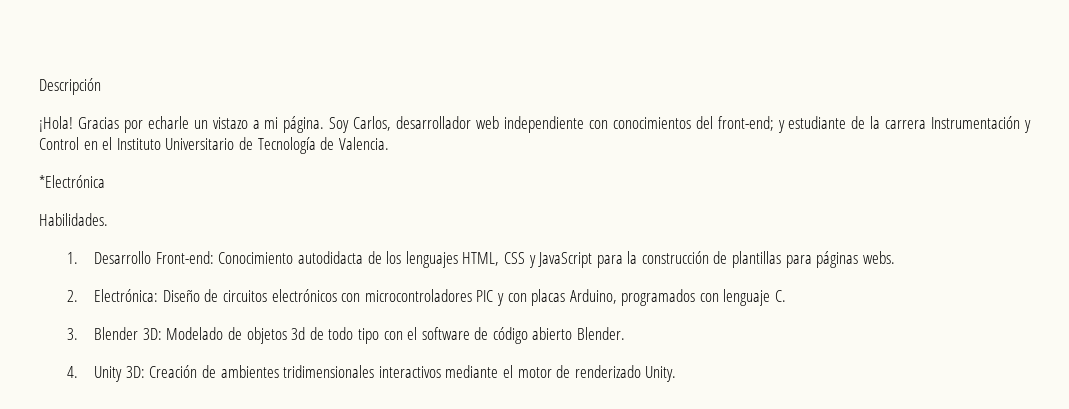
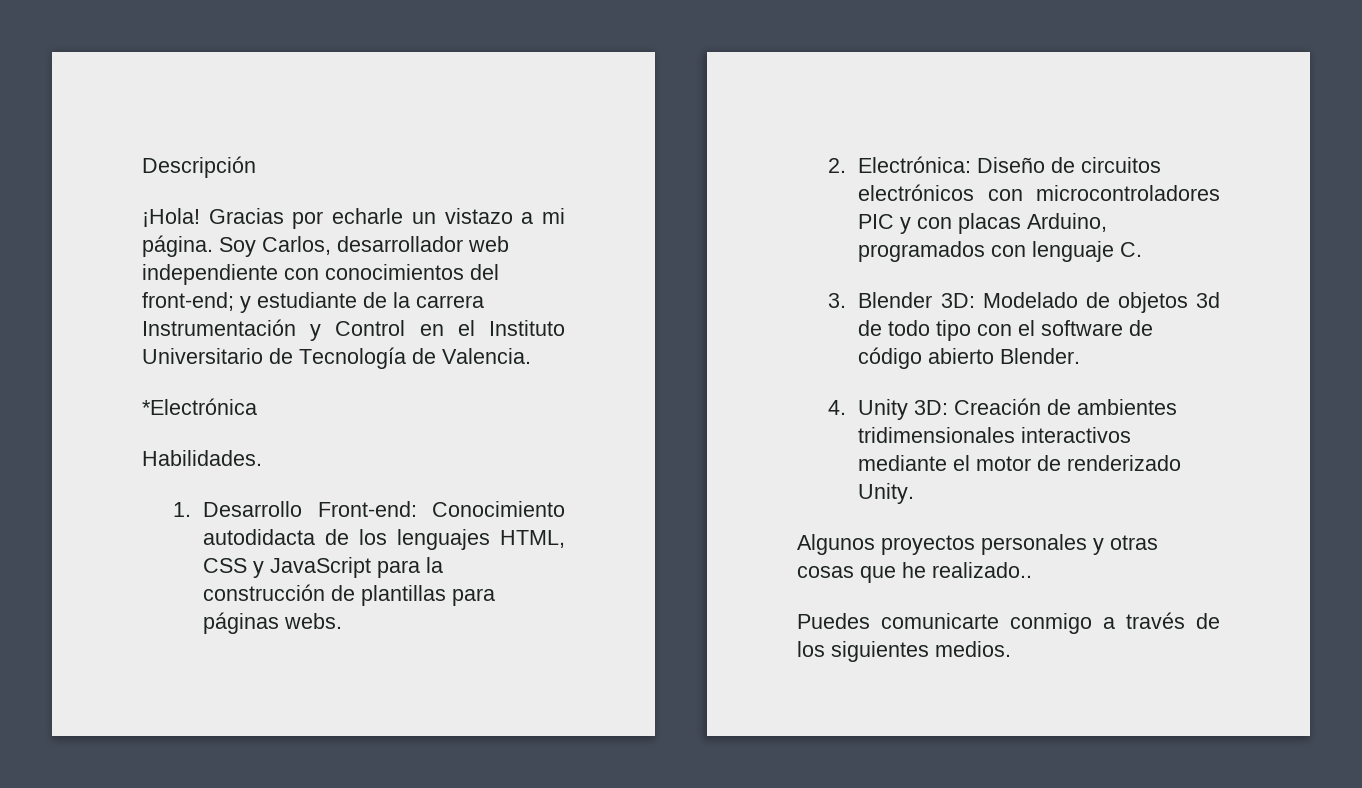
+ Algunos proyectos personales y otras cosas que he realizado..
+ Puedes comunicarte conmigo a través de los siguientes medios.

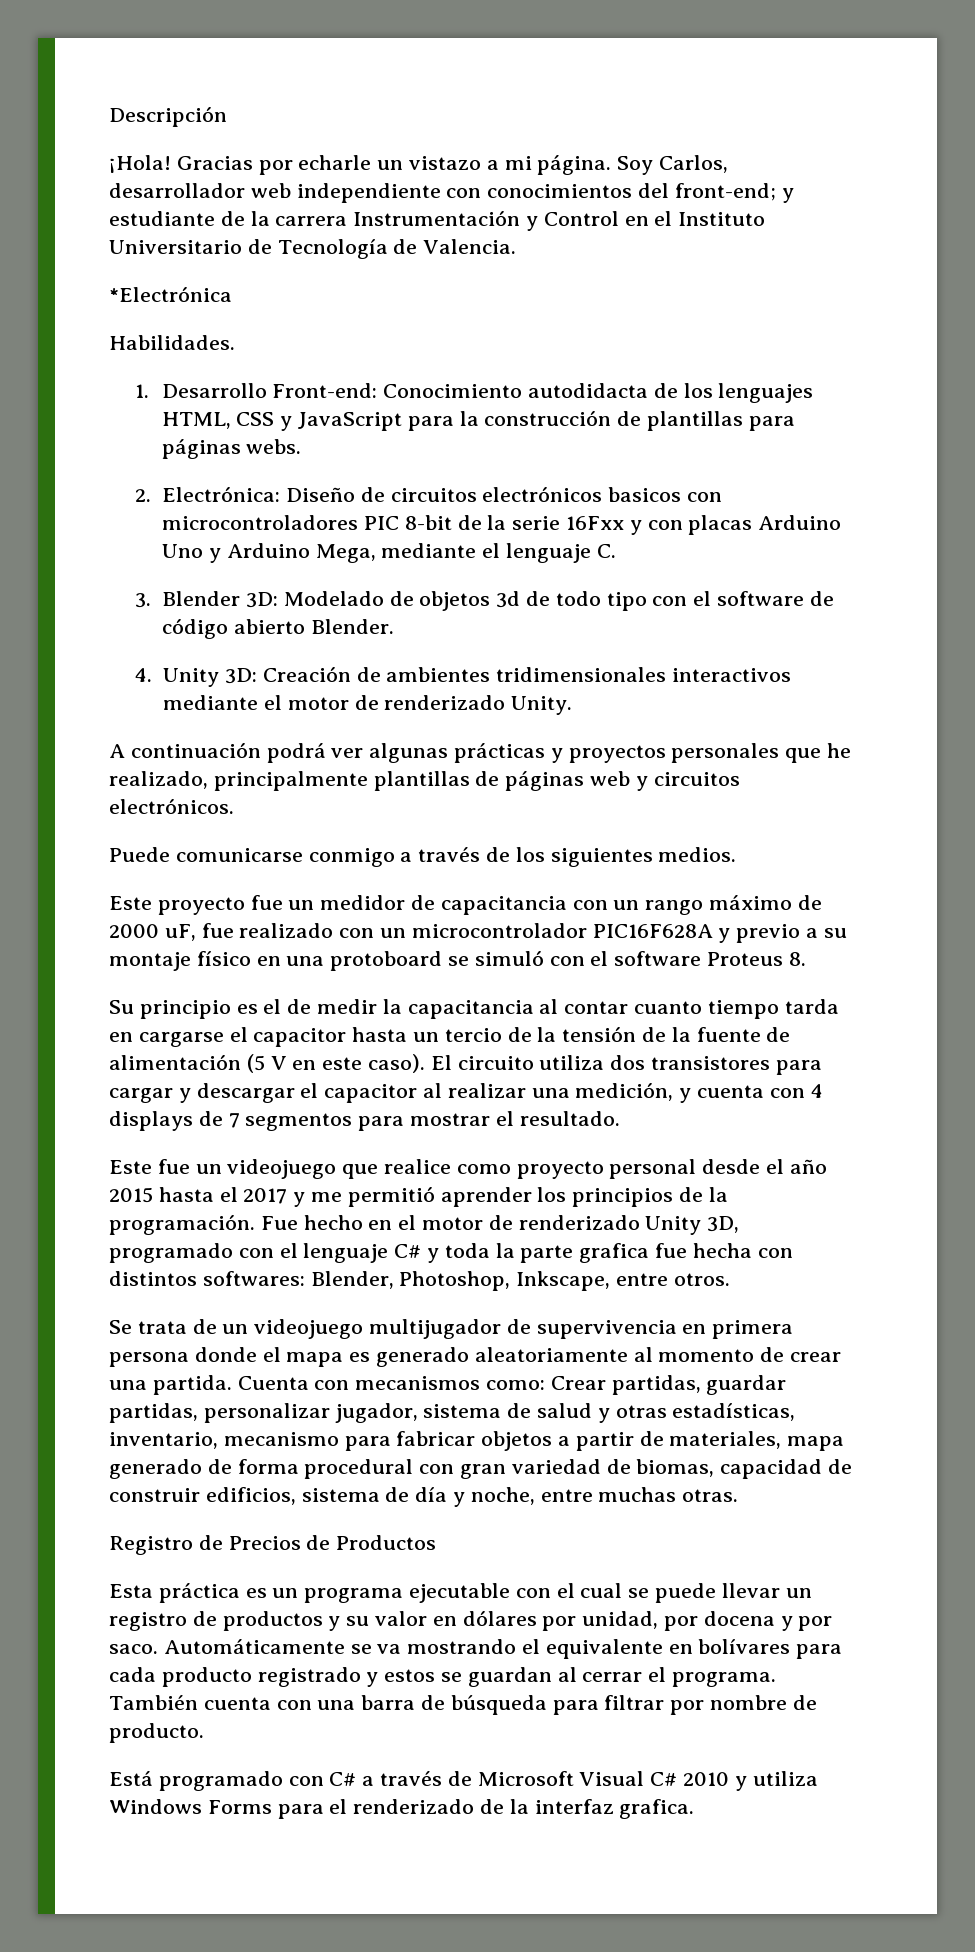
- 2. Electrónica: Diseño de circuitos electrónicos con microcontroladores PIC y con placas Arduino, programados con lenguaje C.
+ 2. Electrónica: Diseño de circuitos electrónicos basicos con microcontroladores PIC 8-bit de la serie 16Fxx y con placas Arduino Uno y Arduino Mega, mediante el lenguaje C.
- Algunos proyectos personales y otras cosas que he realizado..
- Puedes comunicarte conmigo a través de los siguientes medios.
+ A continuación podrá ver algunas prácticas y proyectos personales que he realizado, principalmente plantillas de páginas web y circuitos electrónicos.
+ Puede comunicarse conmigo a través de los siguientes medios.
+ Este proyecto fue un medidor de capacitancia con un rango máximo de 2000 uF, fue realizado con un microcontrolador PIC16F628A y previo a su montaje físico en una protoboard se simuló con el software Proteus 8.
+ Su principio es el de medir la capacitancia al contar cuanto tiempo tarda en cargarse el capacitor hasta un tercio de la tensión de la fuente de alimentación (5 V en este caso). El circuito utiliza dos transistores para cargar y descargar el capacitor al realizar una medición, y cuenta con 4 displays de 7 segmentos para mostrar el resultado.
+ Este fue un videojuego que realice como proyecto personal desde el año 2015 hasta el 2017 y me permitió aprender los principios de la programación. Fue hecho en el motor de renderizado Unity 3D, programado con el lenguaje C# y toda la parte grafica fue hecha con distintos softwares: Blender, Photoshop, Inkscape, entre otros.
+ Se trata de un videojuego multijugador de supervivencia en primera persona donde el mapa es generado aleatoriamente al momento de crear una partida. Cuenta con mecanismos como: Crear partidas, guardar partidas, personalizar jugador, sistema de salud y otras estadísticas, inventario, mecanismo para fabricar objetos a partir de materiales, mapa generado de forma procedural con gran variedad de biomas, capacidad de construir edificios, sistema de día y noche, entre muchas otras.
+ Registro de Precios de Productos
+ Esta práctica es un programa ejecutable con el cual se puede llevar un registro de productos y su valor en dólares por unidad, por docena y por saco. Automáticamente se va mostrando el equivalente en bolívares para cada producto registrado y estos se guardan al cerrar el programa. También cuenta con una barra de búsqueda para filtrar por nombre de producto.
+ Está programado con C# a través de Microsoft Visual C# 2010 y utiliza Windows Forms para el renderizado de la interfaz grafica.

